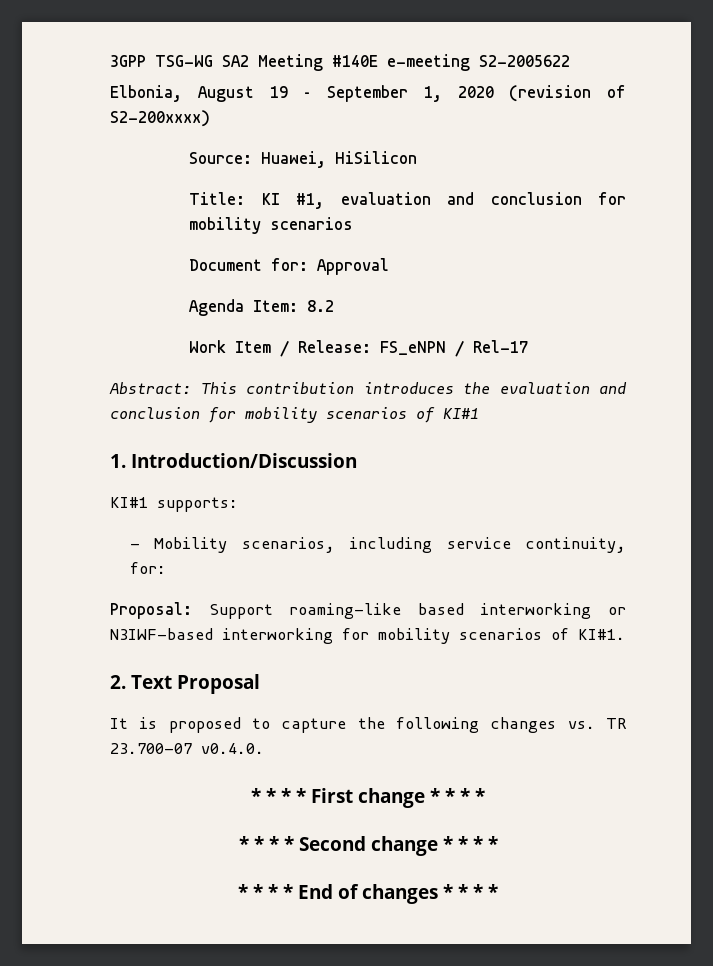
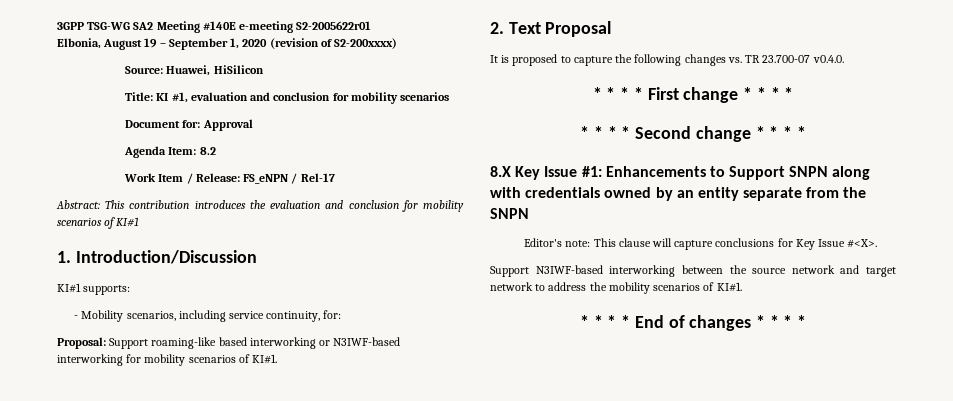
- 3GPP TSG-WG SA2 Meeting #140E e-meeting S2-2005622
+ 3GPP TSG-WG SA2 Meeting #140E e-meeting S2-2005622r01
+ 8.X Key Issue #1: Enhancements to Support SNPN along with credentials owned by an entity separate from the SNPN
+ Editor's note: This clause will capture conclusions for Key Issue #<X>.
+ Support N3IWF-based interworking between the source network and target network to address the mobility scenarios of KI#1.

